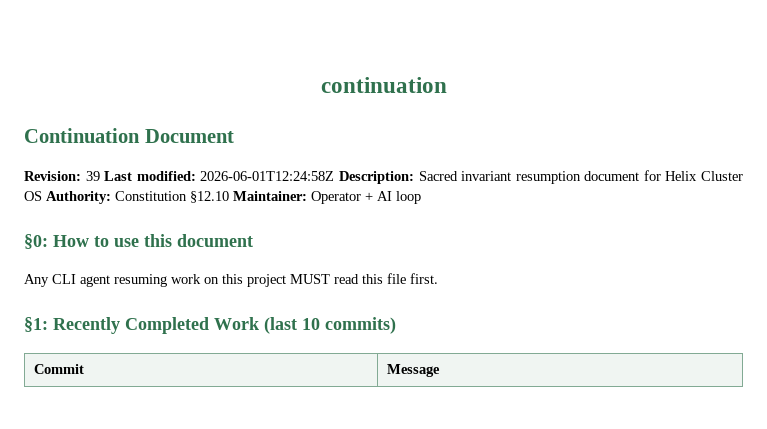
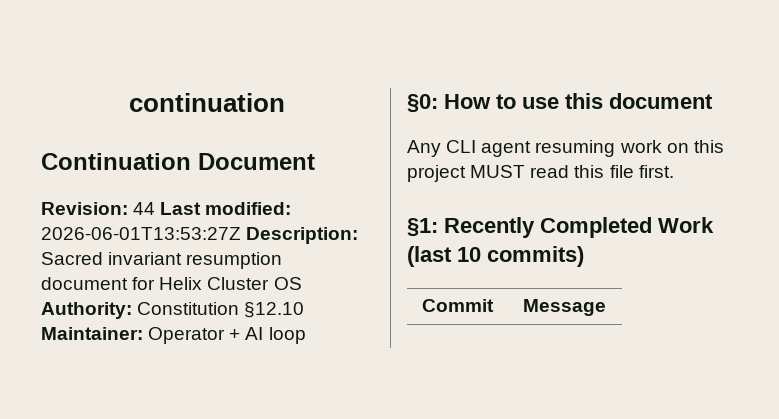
- Revision: 39 Last modified: 2026-06-01T12:24:58Z Description: Sacred invariant resumption document for Helix Cluster OS Authority: Constitution §12.10 Maintainer: Operator + AI loop
+ Revision: 44 Last modified: 2026-06-01T13:53:27Z Description: Sacred invariant resumption document for Helix Cluster OS Authority: Constitution §12.10 Maintainer: Operator + AI loop

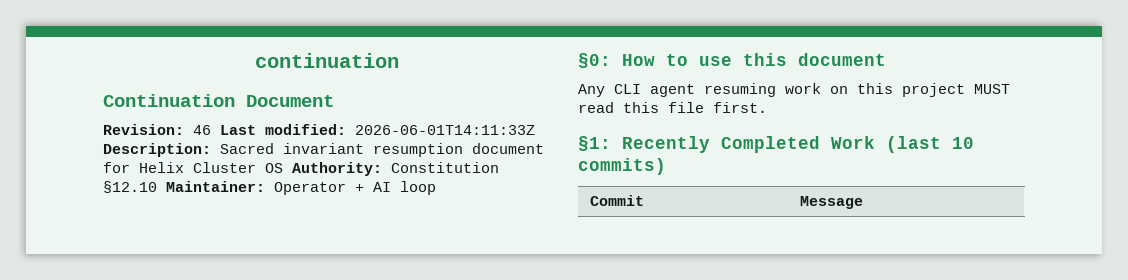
- Revision: 44 Last modified: 2026-06-01T13:53:27Z Description: Sacred invariant resumption document for Helix Cluster OS Authority: Constitution §12.10 Maintainer: Operator + AI loop
+ Revision: 46 Last modified: 2026-06-01T14:11:33Z Description: Sacred invariant resumption document for Helix Cluster OS Authority: Constitution §12.10 Maintainer: Operator + AI loop

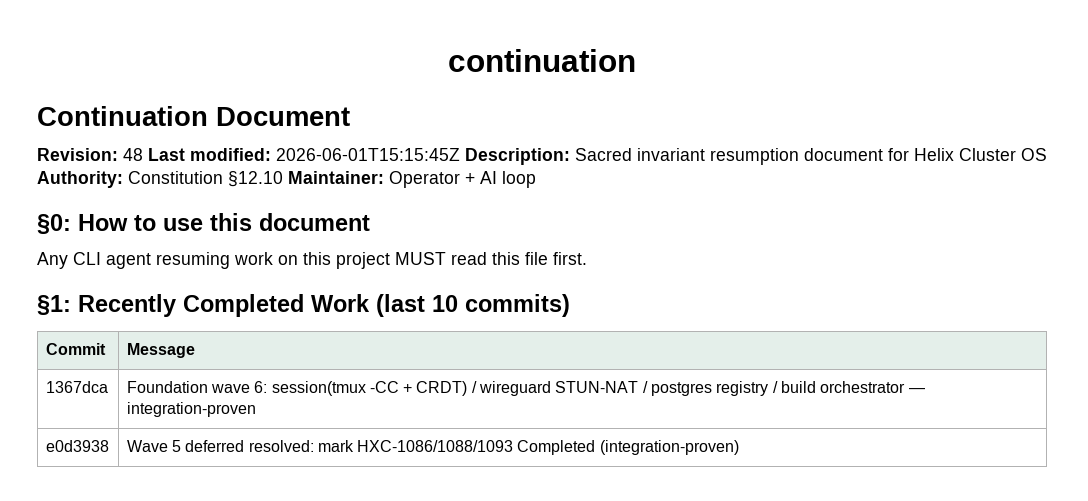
- Revision: 46 Last modified: 2026-06-01T14:11:33Z Description: Sacred invariant resumption document for Helix Cluster OS Authority: Constitution §12.10 Maintainer: Operator + AI loop
+ Revision: 48 Last modified: 2026-06-01T15:15:45Z Description: Sacred invariant resumption document for Helix Cluster OS Authority: Constitution §12.10 Maintainer: Operator + AI loop
+ 1367dca | Foundation wave 6: session(tmux -CC + CRDT) / wireguard STUN-NAT / postgres registry / build orchestrator — integration-proven
+ e0d3938 | Wave 5 deferred resolved: mark HXC-1086/1088/1093 Completed (integration-proven)

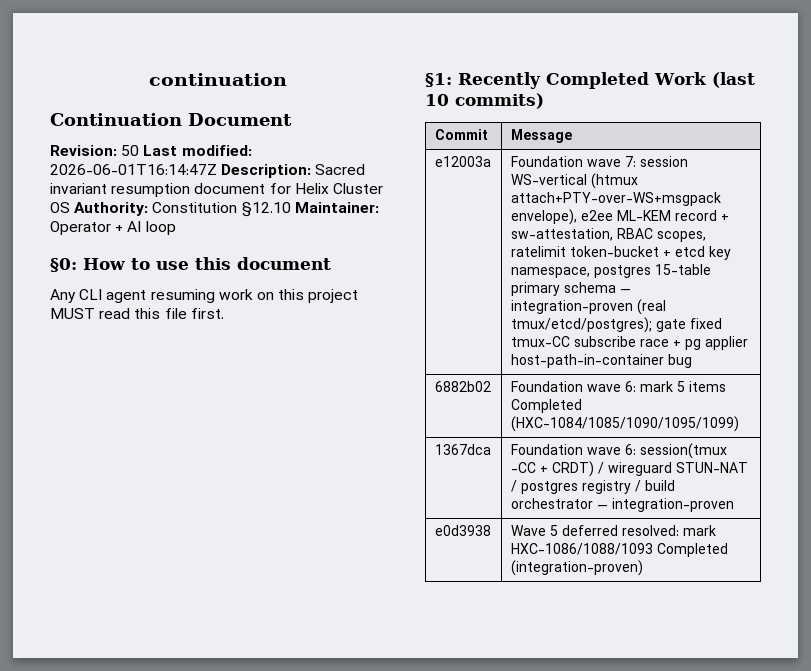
- Revision: 48 Last modified: 2026-06-01T15:15:45Z Description: Sacred invariant resumption document for Helix Cluster OS Authority: Constitution §12.10 Maintainer: Operator + AI loop
+ Revision: 50 Last modified: 2026-06-01T16:14:47Z Description: Sacred invariant resumption document for Helix Cluster OS Authority: Constitution §12.10 Maintainer: Operator + AI loop
+ e12003a | Foundation wave 7: session WS-vertical (htmux attach+PTY-over-WS+msgpack envelope), e2ee ML-KEM record + sw-attestation, RBAC scopes, ratelimit token-bucket + etcd key namespace, postgres 15-table primary schema — integration-proven (real tmux/etcd/postgres); gate fixed tmux-CC subscribe race + pg applier host-path-in-container bug
+ 6882b02 | Foundation wave 6: mark 5 items Completed (HXC-1084/1085/1090/1095/1099)

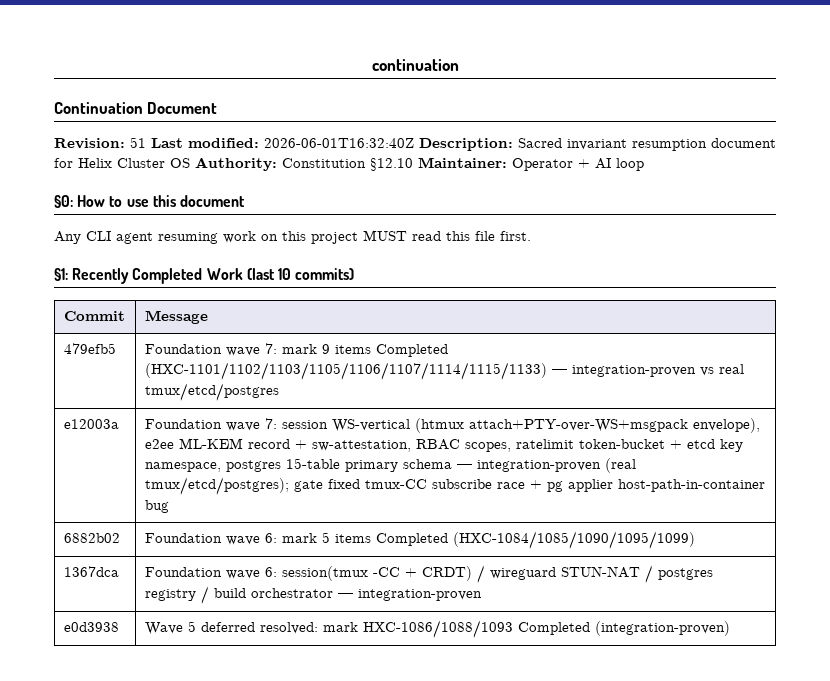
- Revision: 50 Last modified: 2026-06-01T16:14:47Z Description: Sacred invariant resumption document for Helix Cluster OS Authority: Constitution §12.10 Maintainer: Operator + AI loop
+ Revision: 51 Last modified: 2026-06-01T16:32:40Z Description: Sacred invariant resumption document for Helix Cluster OS Authority: Constitution §12.10 Maintainer: Operator + AI loop
+ 479efb5 | Foundation wave 7: mark 9 items Completed (HXC-1101/1102/1103/1105/1106/1107/1114/1115/1133) — integration-proven vs real tmux/etcd/postgres

